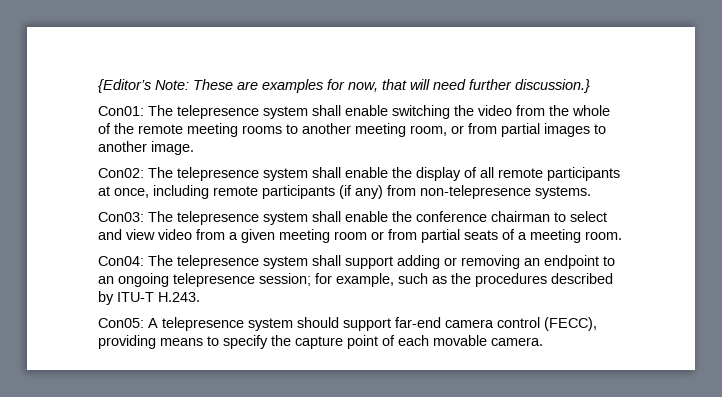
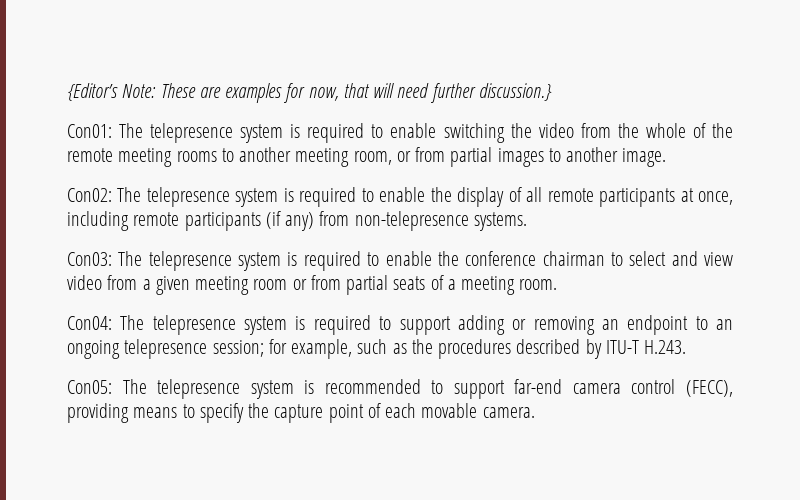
- Con01: The telepresence system shall enable switching the video from the whole of the remote meeting rooms to another meeting room, or from partial images to another image.
+ Con01: The telepresence system is required to enable switching the video from the whole of the remote meeting rooms to another meeting room, or from partial images to another image.
- Con02: The telepresence system shall enable the display of all remote participants at once, including remote participants (if any) from non-telepresence systems.
+ Con02: The telepresence system is required to enable the display of all remote participants at once, including remote participants (if any) from non-telepresence systems.
- Con03: The telepresence system shall enable the conference chairman to select and view video from a given meeting room or from partial seats of a meeting room.
+ Con03: The telepresence system is required to enable the conference chairman to select and view video from a given meeting room or from partial seats of a meeting room.
- Con04: The telepresence system shall support adding or removing an endpoint to an ongoing telepresence session; for example, such as the procedures described by ITU-T H.243.
+ Con04: The telepresence system is required to support adding or removing an endpoint to an ongoing telepresence session; for example, such as the procedures described by ITU-T H.243.
- Con05: A telepresence system should support far-end camera control (FECC), providing means to specify the capture point of each movable camera.
+ Con05: The telepresence system is recommended to support far-end camera control (FECC), providing means to specify the capture point of each movable camera.

